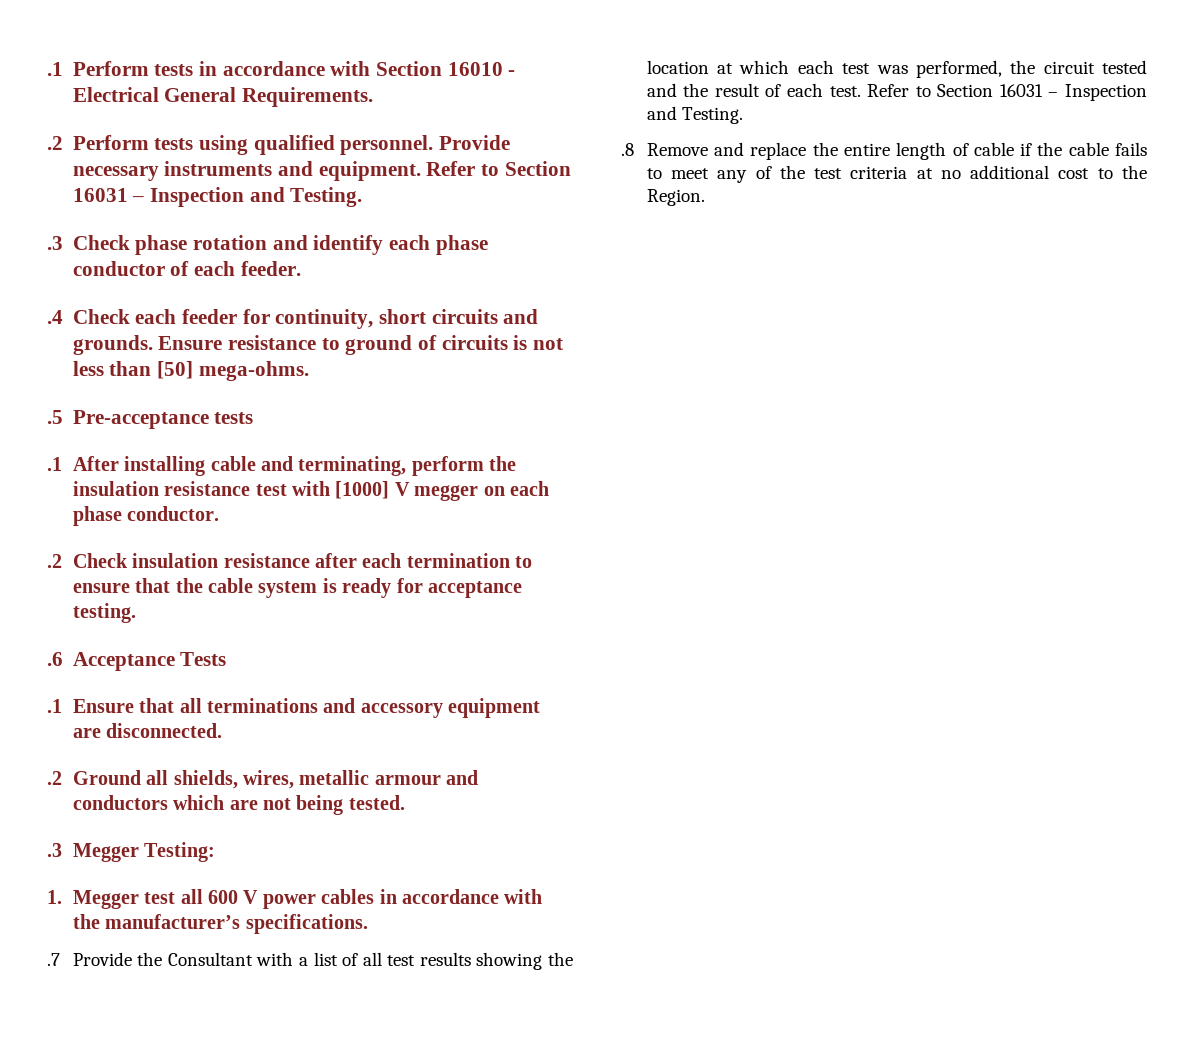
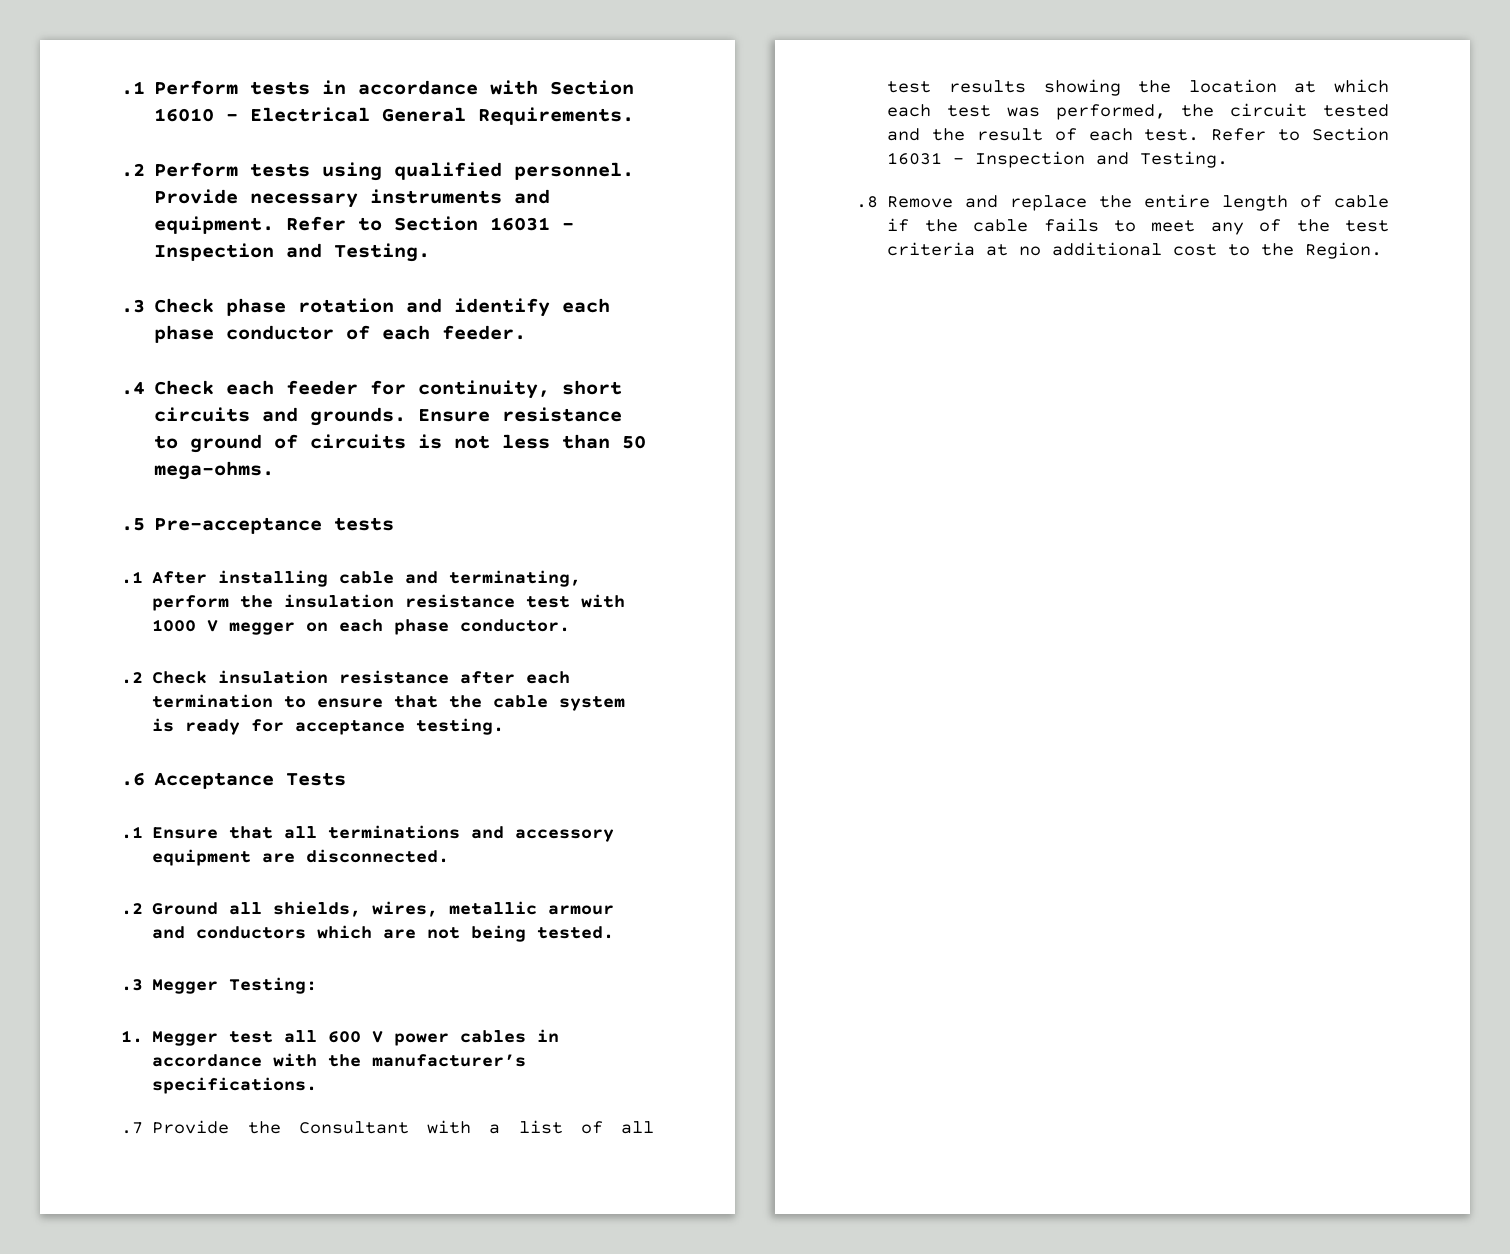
- Ensure resistance to ground of circuits is not less than [50] mega-ohms.
+ Ensure resistance to ground of circuits is not less than 50 mega-ohms.
- .1 After installing cable and terminating, perform the insulation resistance test with [1000] V megger on each phase conductor.
+ .1 After installing cable and terminating, perform the insulation resistance test with 1000 V megger on each phase conductor.

